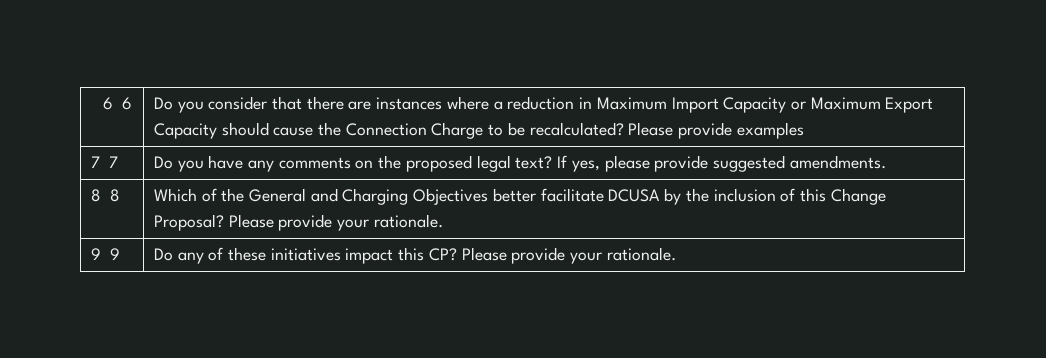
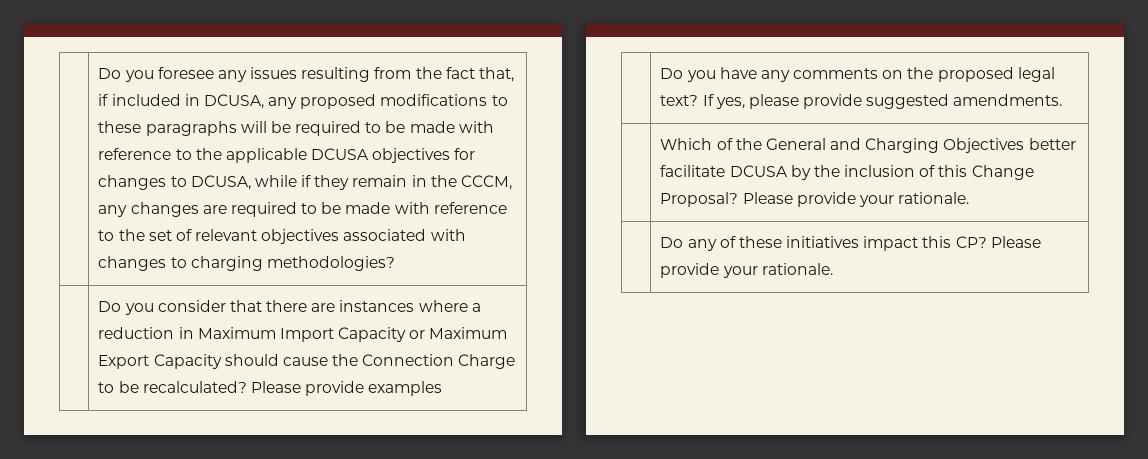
- 6 6
+ Do you foresee any issues resulting from the fact that, if included in DCUSA, any proposed modifications to these paragraphs will be required to be made with reference to the applicable DCUSA objectives for changes to DCUSA, while if they remain in the CCCM, any changes are required to be made with reference to the set of relevant objectives associated with changes to charging methodologies?
- 7 7 | Do you have any comments on the proposed legal text? If yes, please provide suggested amendments.
+ | Do you have any comments on the proposed legal text? If yes, please provide suggested amendments.
- 8 8 | Which of the General and Charging Objectives better facilitate DCUSA by the inclusion of this Change Proposal? Please provide your rationale.
+ | Which of the General and Charging Objectives better facilitate DCUSA by the inclusion of this Change Proposal? Please provide your rationale.
- 9 9 | Do any of these initiatives impact this CP? Please provide your rationale.
+ | Do any of these initiatives impact this CP? Please provide your rationale.

